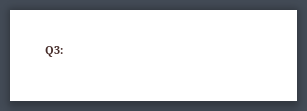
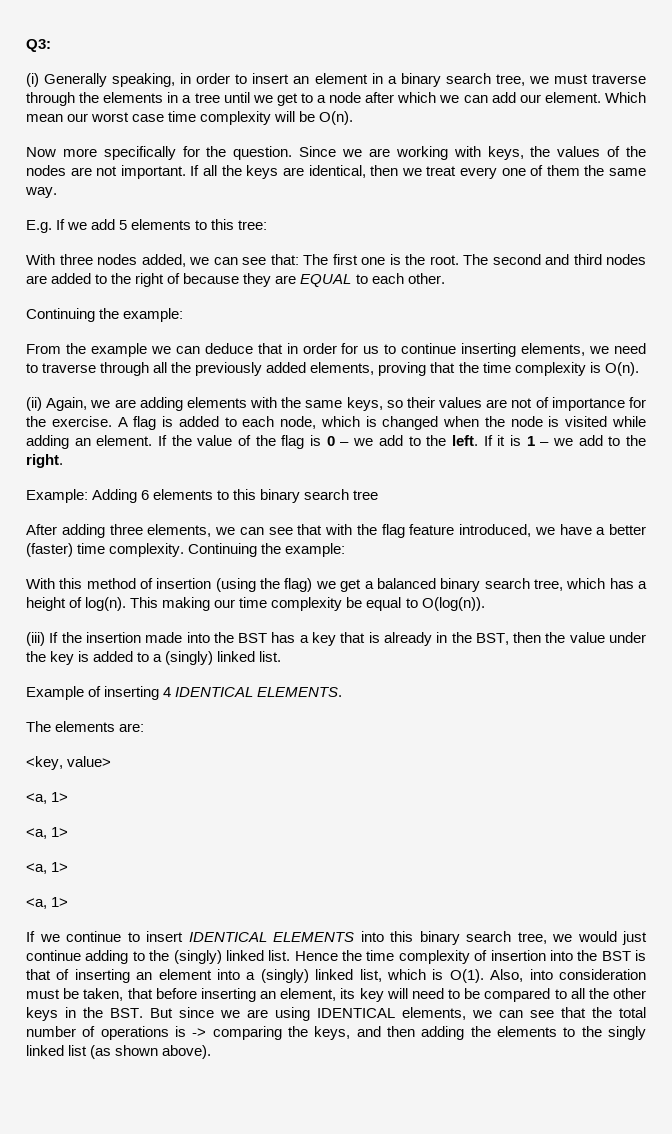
+ (i) Generally speaking, in order to insert an element in a binary search tree, we must traverse through the elements in a tree until we get to a node after which we can add our element. Which mean our worst case time complexity will be O(n).
+ Now more specifically for the question. Since we are working with keys, the values of the nodes are not important. If all the keys are identical, then we treat every one of them the same way.
+ E.g. If we add 5 elements to this tree:
+ With three nodes added, we can see that: The first one is the root. The second and third nodes are added to the right of because they are EQUAL to each other.
+ Continuing the example:
+ From the example we can deduce that in order for us to continue inserting elements, we need to traverse through all the previously added elements, proving that the time complexity is O(n).
+ (ii) Again, we are adding elements with the same keys, so their values are not of importance for the exercise. A flag is added to each node, which is changed when the node is visited while adding an element. If the value of the flag is 0 – we add to the left. If it is 1 – we add to the right.
+ Example: Adding 6 elements to this binary search tree
+ After adding three elements, we can see that with the flag feature introduced, we have a better (faster) time complexity. Continuing the example:
+ With this method of insertion (using the flag) we get a balanced binary search tree, which has a height of log(n). This making our time complexity be equal to O(log(n)).
+ (iii) If the insertion made into the BST has a key that is already in the BST, then the value under the key is added to a (singly) linked list.
+ Example of inserting 4 IDENTICAL ELEMENTS.
+ The elements are:
+ <key, value>
+ <a, 1>
+ <a, 1>
+ <a, 1>
+ <a, 1>
+ If we continue to insert IDENTICAL ELEMENTS into this binary search tree, we would just continue adding to the (singly) linked list. Hence the time complexity of insertion into the BST is that of inserting an element into a (singly) linked list, which is O(1). Also, into consideration must be taken, that before inserting an element, its key will need to be compared to all the other keys in the BST. But since we are using IDENTICAL elements, we can see that the total number of operations is -> comparing the keys, and then adding the elements to the singly linked list (as shown above).

